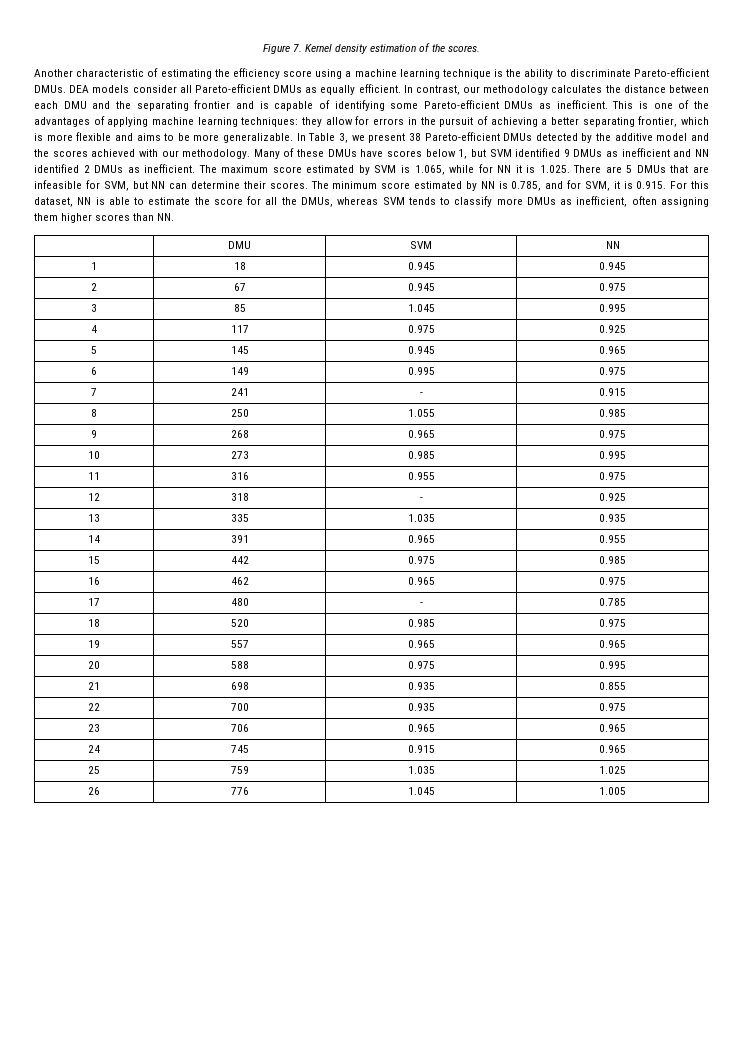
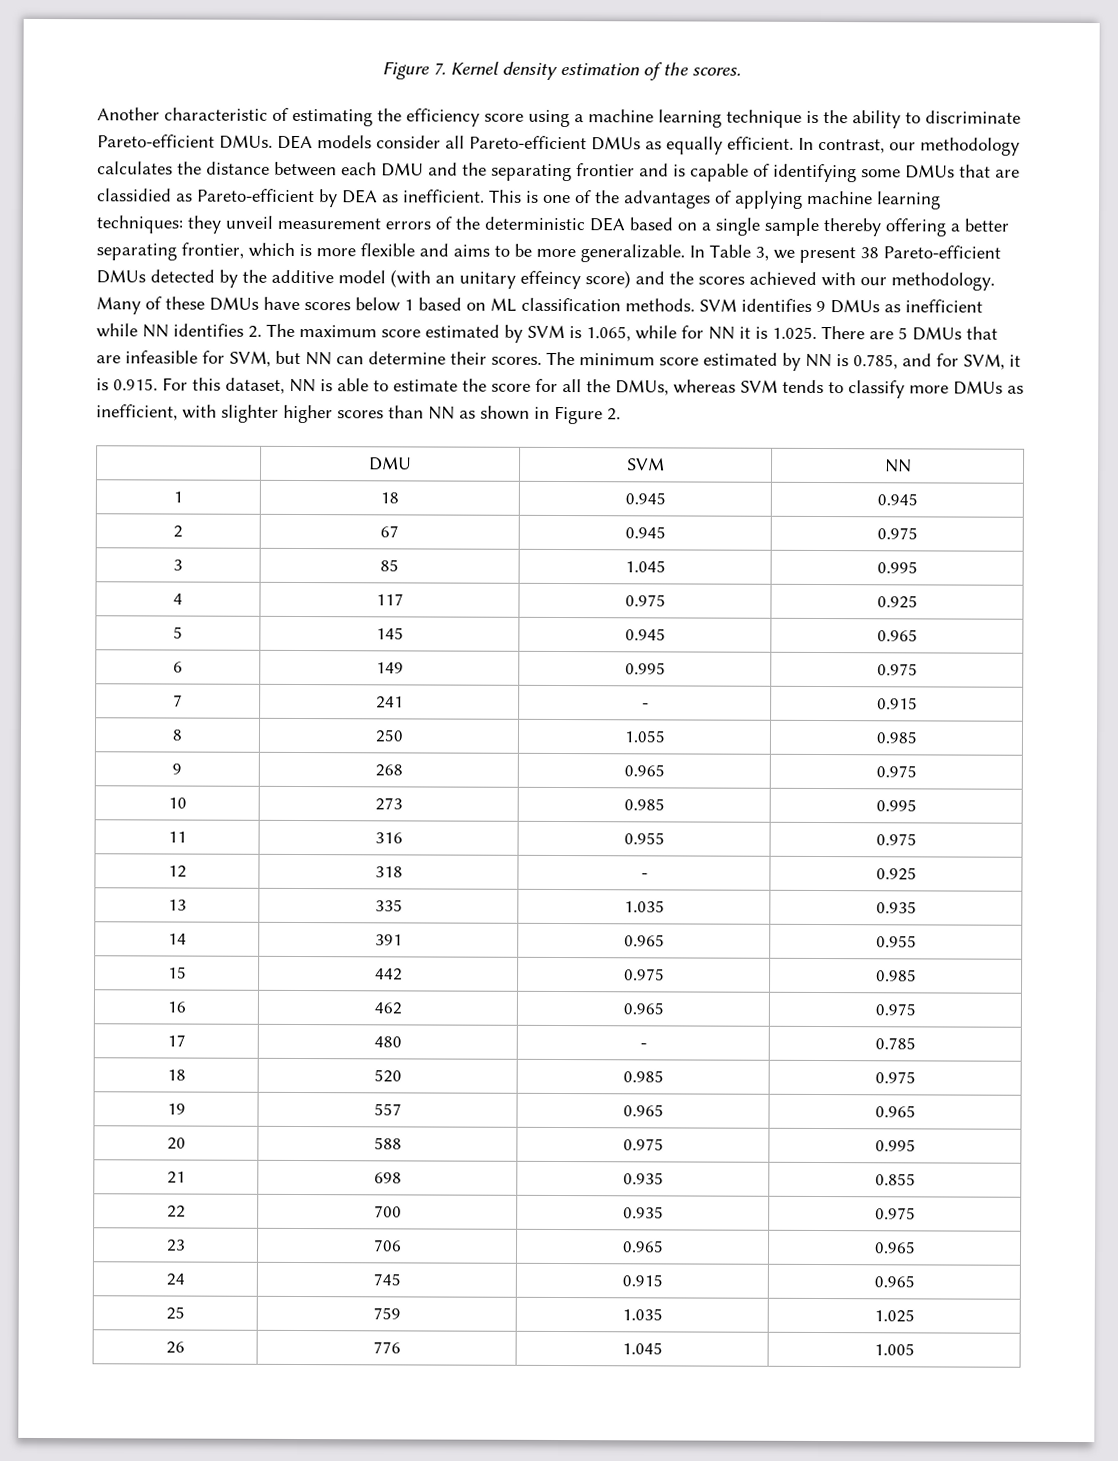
- In contrast, our methodology calculates the distance between each DMU and the separating frontier and is capable of identifying some Pareto-efficient DMUs as inefficient.
+ In contrast, our methodology calculates the distance between each DMU and the separating frontier and is capable of identifying some DMUs that are classidied as Pareto-efficient by DEA as inefficient.
- This is one of the advantages of applying machine learning techniques: they allow for errors in the pursuit of achieving a better separating frontier, which is more flexible and aims to be more generalizable.
+ This is one of the advantages of applying machine learning techniques: they unveil measurement errors of the deterministic DEA based on a single sample thereby offering a better separating frontier, which is more flexible and aims to be more generalizable.
- In Table 3, we present 38 Pareto-efficient DMUs detected by the additive model and the scores achieved with our methodology.
+ In Table 3, we present 38 Pareto-efficient DMUs detected by the additive model (with an unitary effeincy score) and the scores achieved with our methodology.
- Many of these DMUs have scores below 1, but SVM identified 9 DMUs as inefficient and NN identified 2 DMUs as inefficient. The maximum score estimated by SVM is 1.065, while for NN it is 1.025. There are 5 DMUs that are infeasible for SVM, but NN can determine their scores.
+ Many of these DMUs have scores below 1 based on ML classification methods. SVM identifies 9 DMUs as inefficient while NN identifies 2. The maximum score estimated by SVM is 1.065, while for NN it is 1.025. There are 5 DMUs that are infeasible for SVM, but NN can determine their scores.
- The minimum score estimated by NN is 0.785, and for SVM, it is 0.915. For this dataset, NN is able to estimate the score for all the DMUs, whereas SVM tends to classify more DMUs as inefficient, often assigning them higher scores than NN.
+ The minimum score estimated by NN is 0.785, and for SVM, it is 0.915. For this dataset, NN is able to estimate the score for all the DMUs, whereas SVM tends to classify more DMUs as inefficient, with slighter higher scores than NN as shown in Figure 2.

